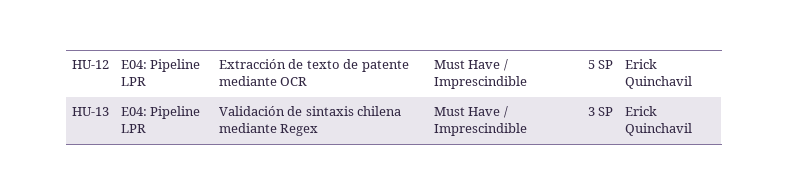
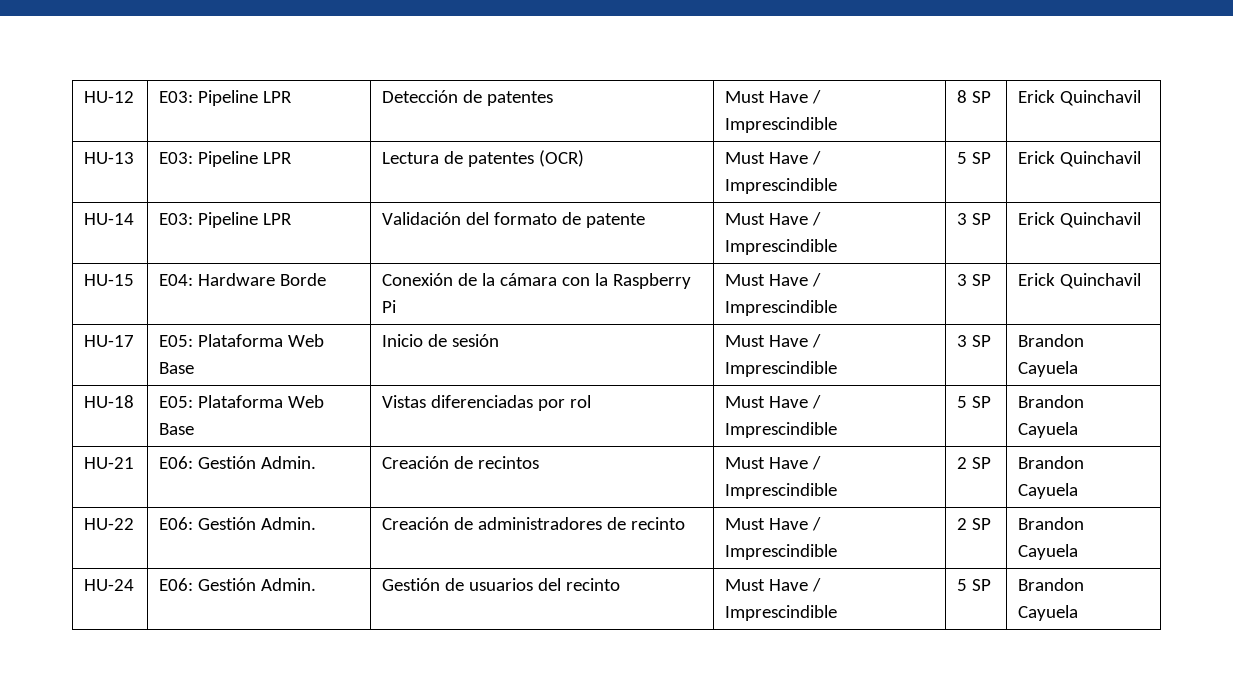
- HU-12 | E04: Pipeline LPR | Extracción de texto de patente mediante OCR | Must Have / Imprescindible | 5 SP | Erick Quinchavil
+ HU-12 | E03: Pipeline LPR | Detección de patentes | Must Have / Imprescindible | 8 SP | Erick Quinchavil
+ HU-13 | E03: Pipeline LPR | Lectura de patentes (OCR) | Must Have / Imprescindible | 5 SP | Erick Quinchavil
- HU-13 | E04: Pipeline LPR | Validación de sintaxis chilena mediante Regex | Must Have / Imprescindible | 3 SP | Erick Quinchavil
+ HU-14 | E03: Pipeline LPR | Validación del formato de patente | Must Have / Imprescindible | 3 SP | Erick Quinchavil
+ HU-15 | E04: Hardware Borde | Conexión de la cámara con la Raspberry Pi | Must Have / Imprescindible | 3 SP | Erick Quinchavil
+ HU-17 | E05: Plataforma Web Base | Inicio de sesión | Must Have / Imprescindible | 3 SP | Brandon Cayuela
+ HU-18 | E05: Plataforma Web Base | Vistas diferenciadas por rol | Must Have / Imprescindible | 5 SP | Brandon Cayuela
+ HU-21 | E06: Gestión Admin. | Creación de recintos | Must Have / Imprescindible | 2 SP | Brandon Cayuela
+ HU-22 | E06: Gestión Admin. | Creación de administradores de recinto | Must Have / Imprescindible | 2 SP | Brandon Cayuela
+ HU-24 | E06: Gestión Admin. | Gestión de usuarios del recinto | Must Have / Imprescindible | 5 SP | Brandon Cayuela

